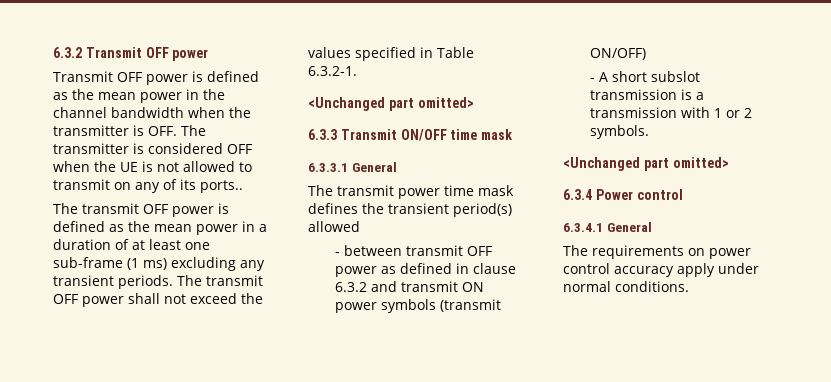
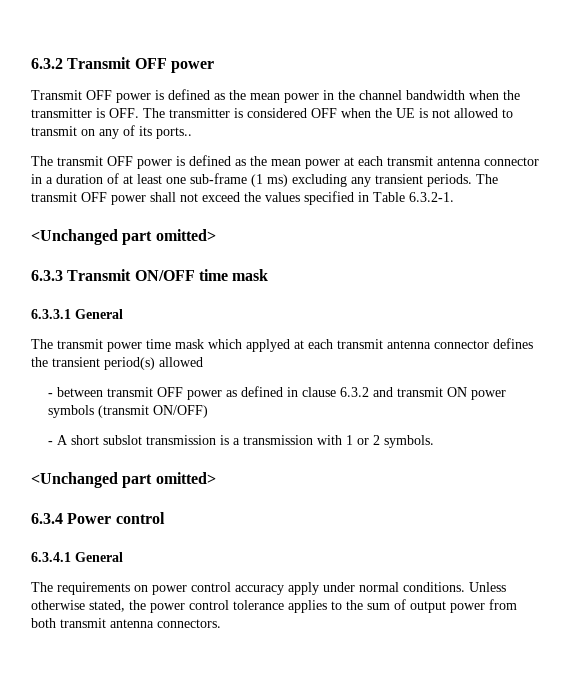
- The transmit OFF power is defined as the mean power in a duration of at least one sub-frame (1 ms) excluding any transient periods.
+ The transmit OFF power is defined as the mean power at each transmit antenna connector in a duration of at least one sub-frame (1 ms) excluding any transient periods.
- The transmit power time mask defines the transient period(s) allowed
+ The transmit power time mask which applyed at each transmit antenna connector defines the transient period(s) allowed
+ Unless otherwise stated, the power control tolerance applies to the sum of output power from both transmit antenna connectors.

